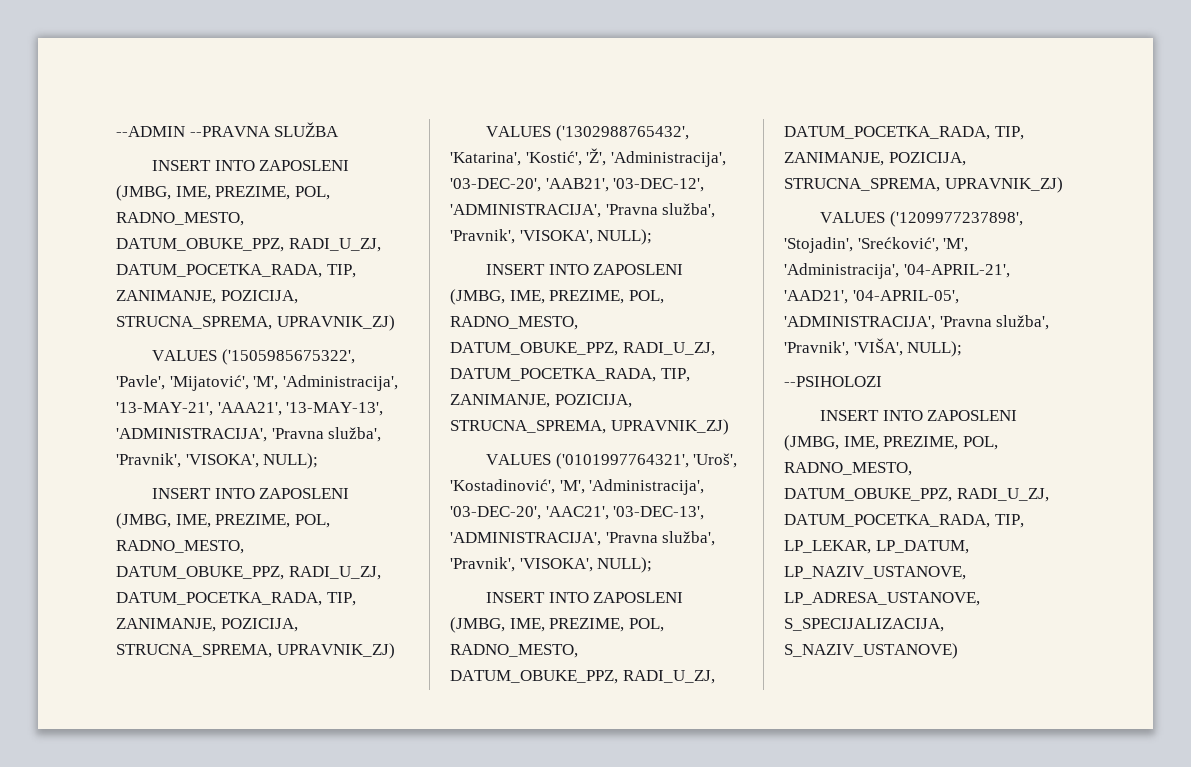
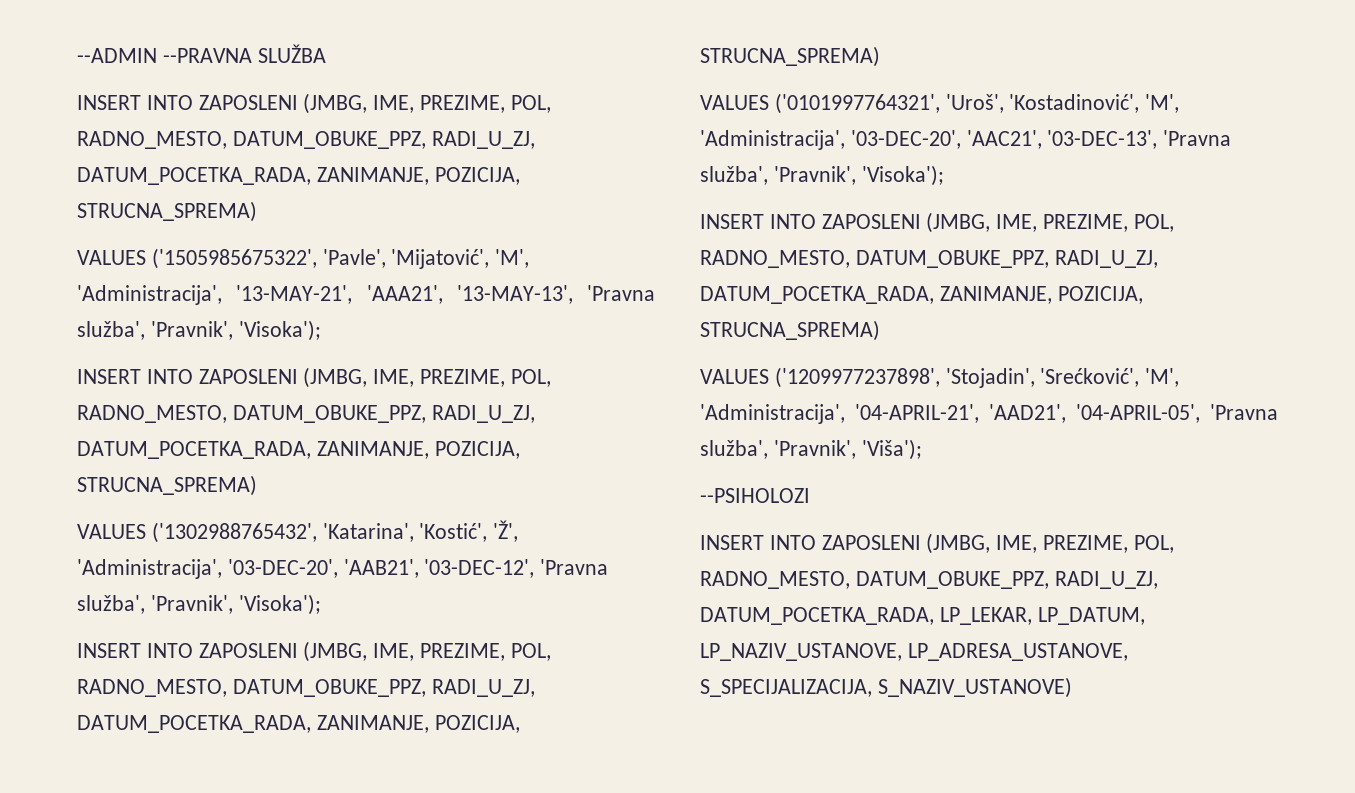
  --ADMIN --PRAVNA SLUŽBA
- INSERT INTO ZAPOSLENI (JMBG, IME, PREZIME, POL, RADNO_MESTO, DATUM_OBUKE_PPZ, RADI_U_ZJ, DATUM_POCETKA_RADA, TIP, ZANIMANJE, POZICIJA, STRUCNA_SPREMA, UPRAVNIK_ZJ)
+ INSERT INTO ZAPOSLENI (JMBG, IME, PREZIME, POL, RADNO_MESTO, DATUM_OBUKE_PPZ, RADI_U_ZJ, DATUM_POCETKA_RADA, ZANIMANJE, POZICIJA, STRUCNA_SPREMA)
- VALUES ('1505985675322', 'Pavle', 'Mijatović', 'M', 'Administracija', '13-MAY-21', 'AAA21', '13-MAY-13', 'ADMINISTRACIJA', 'Pravna služba', 'Pravnik', 'VISOKA', NULL);
- INSERT INTO ZAPOSLENI (JMBG, IME, PREZIME, POL, RADNO_MESTO, DATUM_OBUKE_PPZ, RADI_U_ZJ, DATUM_POCETKA_RADA, TIP, ZANIMANJE, POZICIJA, STRUCNA_SPREMA, UPRAVNIK_ZJ)
+ VALUES ('1505985675322', 'Pavle', 'Mijatović', 'M', 'Administracija', '13-MAY-21', 'AAA21', '13-MAY-13', 'Pravna služba', 'Pravnik', 'Visoka');
+ INSERT INTO ZAPOSLENI (JMBG, IME, PREZIME, POL, RADNO_MESTO, DATUM_OBUKE_PPZ, RADI_U_ZJ, DATUM_POCETKA_RADA, ZANIMANJE, POZICIJA, STRUCNA_SPREMA)
- VALUES ('1302988765432', 'Katarina', 'Kostić', 'Ž', 'Administracija', '03-DEC-20', 'AAB21', '03-DEC-12', 'ADMINISTRACIJA', 'Pravna služba', 'Pravnik', 'VISOKA', NULL);
- INSERT INTO ZAPOSLENI (JMBG, IME, PREZIME, POL, RADNO_MESTO, DATUM_OBUKE_PPZ, RADI_U_ZJ, DATUM_POCETKA_RADA, TIP, ZANIMANJE, POZICIJA, STRUCNA_SPREMA, UPRAVNIK_ZJ)
+ VALUES ('1302988765432', 'Katarina', 'Kostić', 'Ž', 'Administracija', '03-DEC-20', 'AAB21', '03-DEC-12', 'Pravna služba', 'Pravnik', 'Visoka');
+ INSERT INTO ZAPOSLENI (JMBG, IME, PREZIME, POL, RADNO_MESTO, DATUM_OBUKE_PPZ, RADI_U_ZJ, DATUM_POCETKA_RADA, ZANIMANJE, POZICIJA, STRUCNA_SPREMA)
- VALUES ('0101997764321', 'Uroš', 'Kostadinović', 'M', 'Administracija', '03-DEC-20', 'AAC21', '03-DEC-13', 'ADMINISTRACIJA', 'Pravna služba', 'Pravnik', 'VISOKA', NULL);
- INSERT INTO ZAPOSLENI (JMBG, IME, PREZIME, POL, RADNO_MESTO, DATUM_OBUKE_PPZ, RADI_U_ZJ, DATUM_POCETKA_RADA, TIP, ZANIMANJE, POZICIJA, STRUCNA_SPREMA, UPRAVNIK_ZJ)
+ VALUES ('0101997764321', 'Uroš', 'Kostadinović', 'M', 'Administracija', '03-DEC-20', 'AAC21', '03-DEC-13', 'Pravna služba', 'Pravnik', 'Visoka');
+ INSERT INTO ZAPOSLENI (JMBG, IME, PREZIME, POL, RADNO_MESTO, DATUM_OBUKE_PPZ, RADI_U_ZJ, DATUM_POCETKA_RADA, ZANIMANJE, POZICIJA, STRUCNA_SPREMA)
- VALUES ('1209977237898', 'Stojadin', 'Srećković', 'M', 'Administracija', '04-APRIL-21', 'AAD21', '04-APRIL-05', 'ADMINISTRACIJA', 'Pravna služba', 'Pravnik', 'VIŠA', NULL);
+ VALUES ('1209977237898', 'Stojadin', 'Srećković', 'M', 'Administracija', '04-APRIL-21', 'AAD21', '04-APRIL-05', 'Pravna služba', 'Pravnik', 'Viša');
- INSERT INTO ZAPOSLENI (JMBG, IME, PREZIME, POL, RADNO_MESTO, DATUM_OBUKE_PPZ, RADI_U_ZJ, DATUM_POCETKA_RADA, TIP, LP_LEKAR, LP_DATUM, LP_NAZIV_USTANOVE, LP_ADRESA_USTANOVE, S_SPECIJALIZACIJA, S_NAZIV_USTANOVE)
+ INSERT INTO ZAPOSLENI (JMBG, IME, PREZIME, POL, RADNO_MESTO, DATUM_OBUKE_PPZ, RADI_U_ZJ, DATUM_POCETKA_RADA, LP_LEKAR, LP_DATUM, LP_NAZIV_USTANOVE, LP_ADRESA_USTANOVE, S_SPECIJALIZACIJA, S_NAZIV_USTANOVE)

